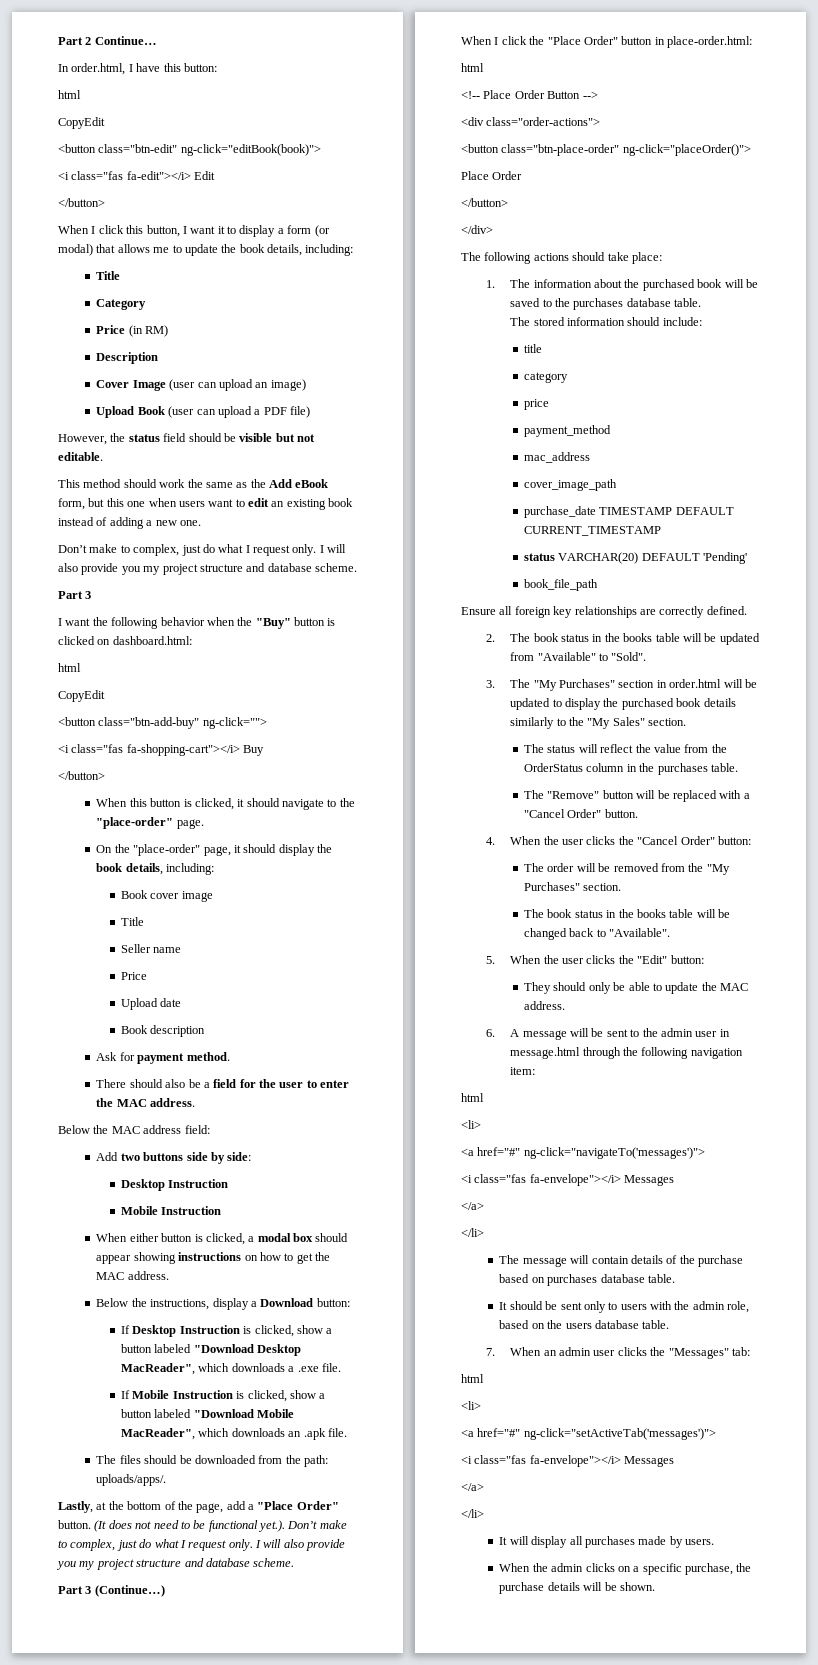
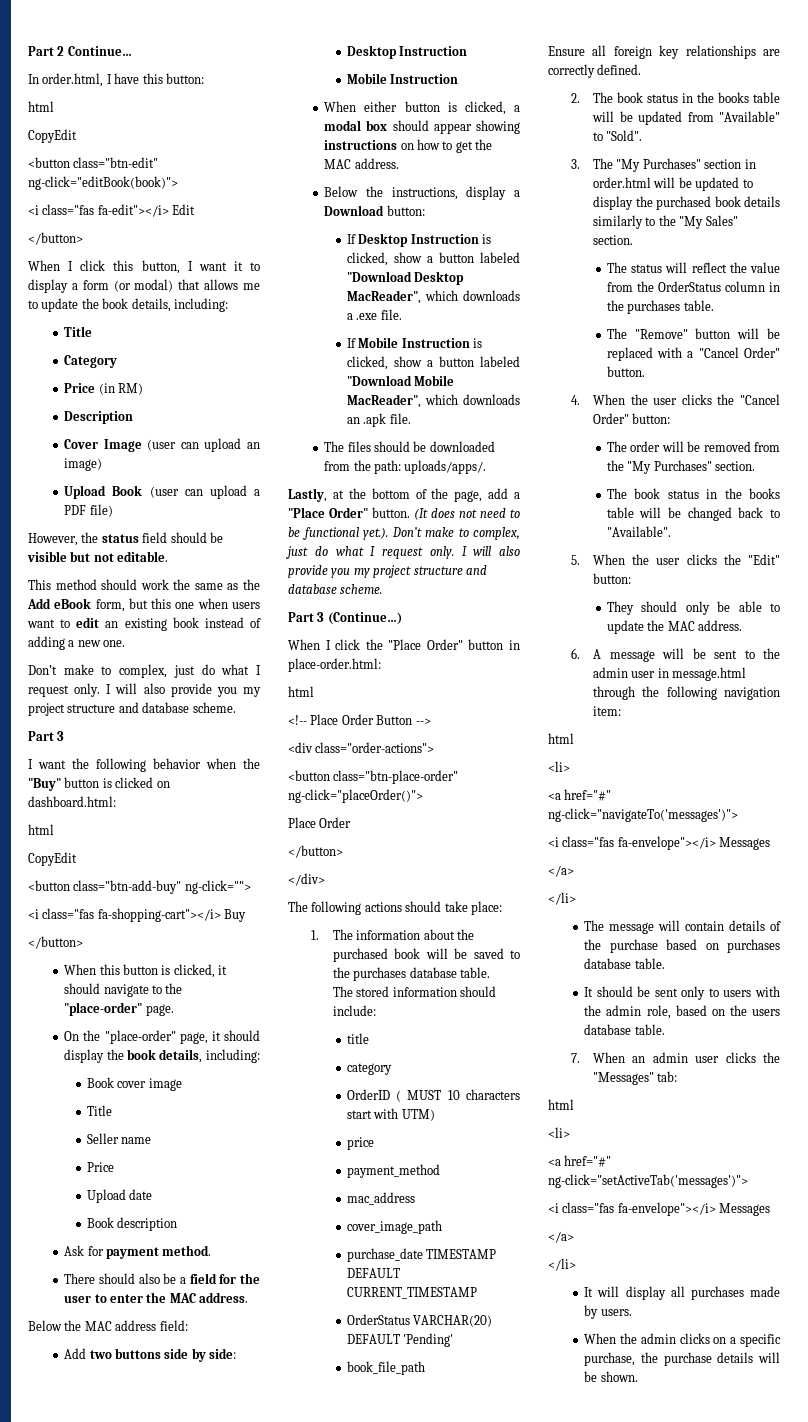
+ OrderID ( MUST 10 characters start with UTM)
- status VARCHAR(20) DEFAULT 'Pending'
+ OrderStatus VARCHAR(20) DEFAULT 'Pending'

